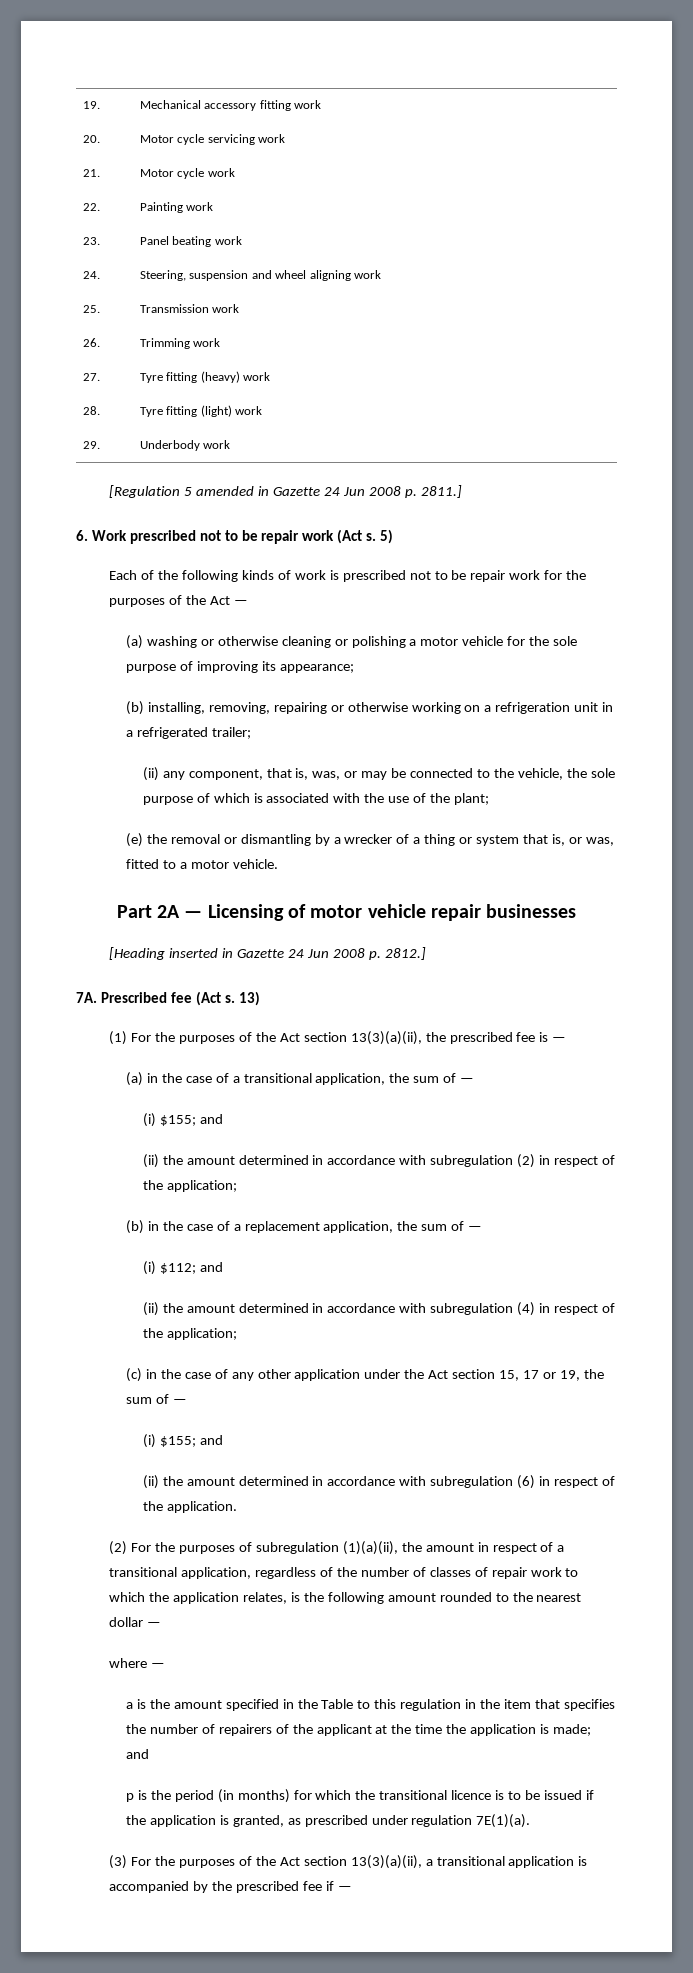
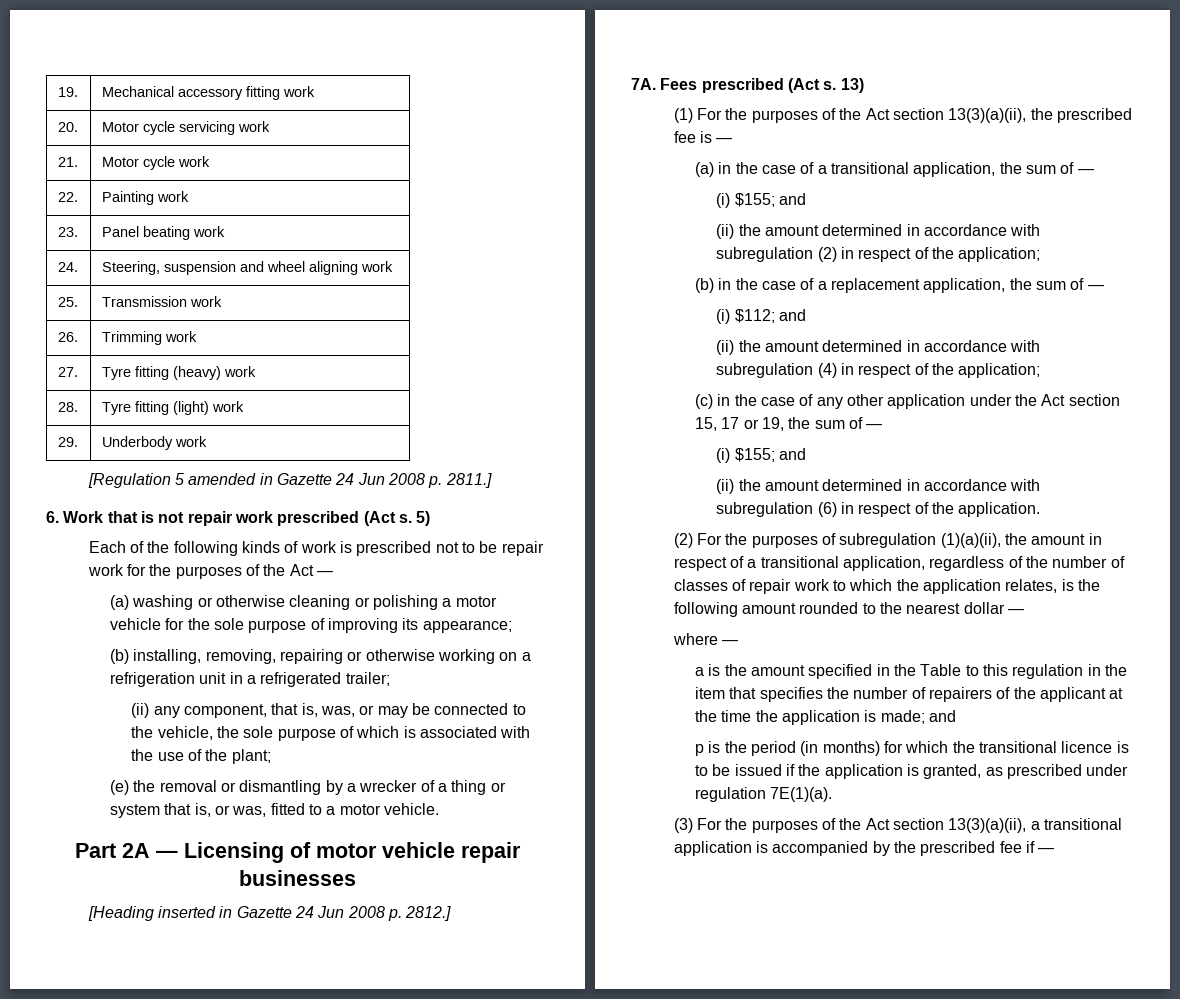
- 6. Work prescribed not to be repair work (Act s.
+ 6. Work that is not repair work prescribed (Act s.
- Prescribed fee (Act s.
+ Fees prescribed (Act s.

